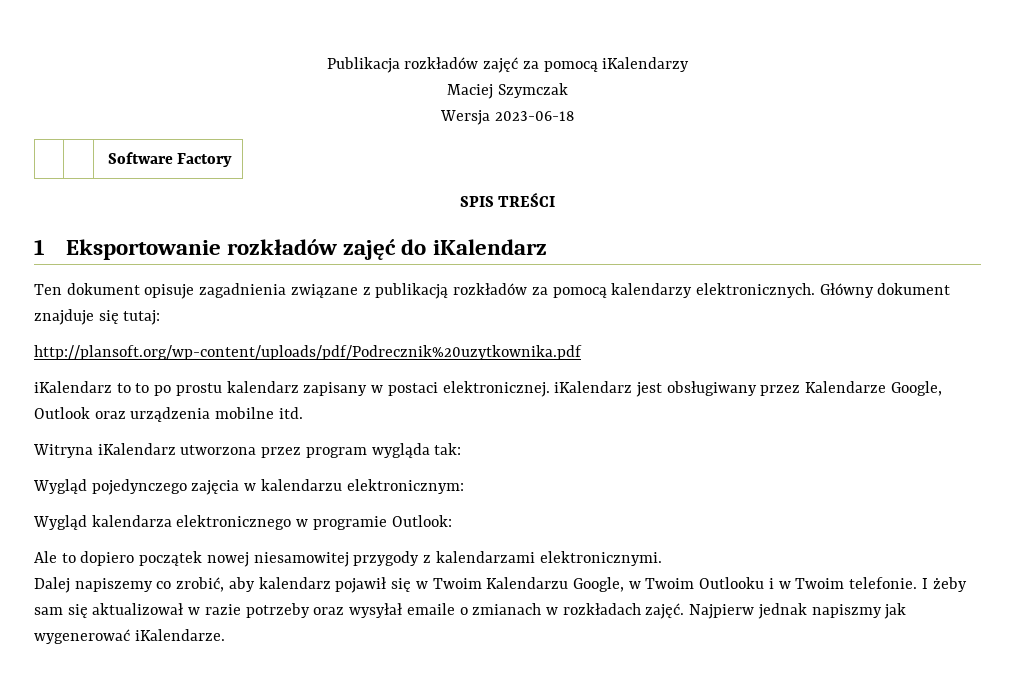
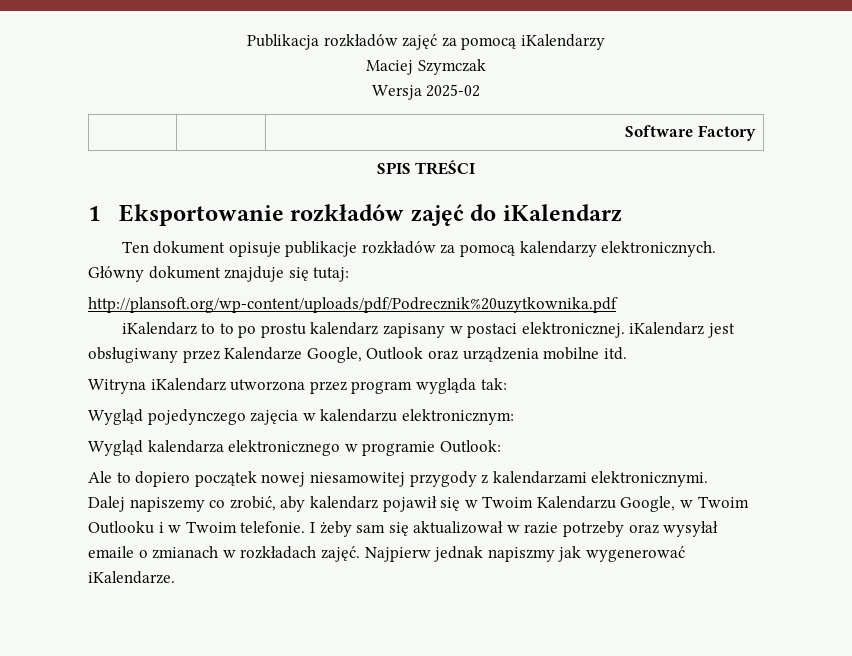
- Wersja 2023-06-18
+ Wersja 2025-02
- Ten dokument opisuje zagadnienia związane z publikacją rozkładów za pomocą kalendarzy elektronicznych.
+ Ten dokument opisuje publikacje rozkładów za pomocą kalendarzy elektronicznych.

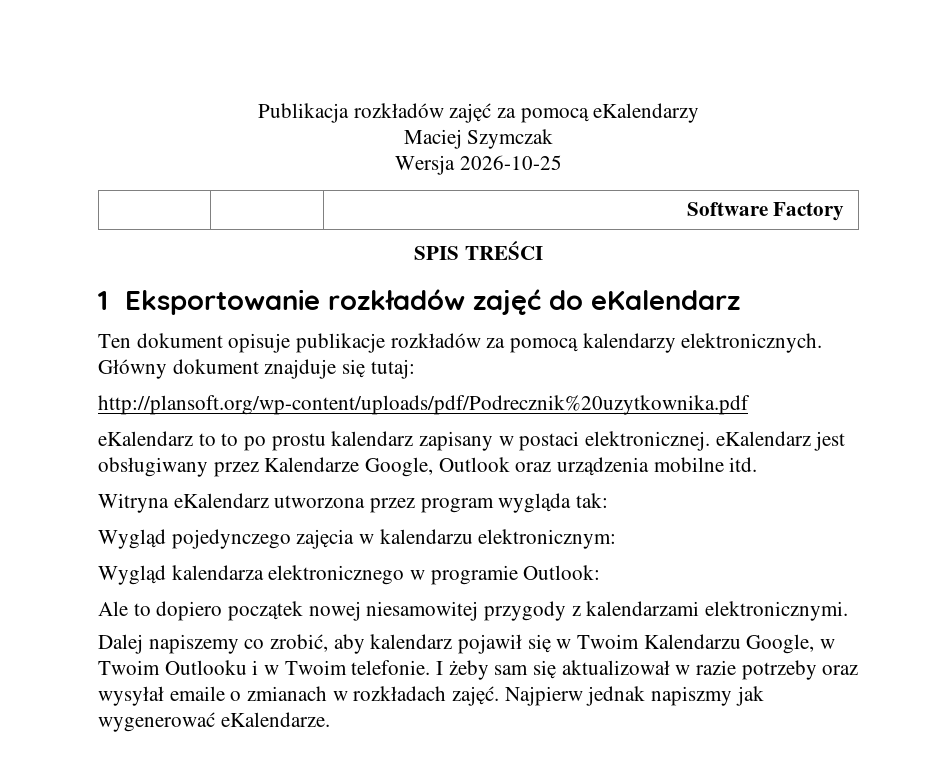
- Publikacja rozkładów zajęć za pomocą iKalendarzy
+ Publikacja rozkładów zajęć za pomocą eKalendarzy
- Wersja 2025-02
+ Wersja 2026-10-25
- 1 Eksportowanie rozkładów zajęć do iKalendarz
+ 1 Eksportowanie rozkładów zajęć do eKalendarz
- iKalendarz to to po prostu kalendarz zapisany w postaci elektronicznej. iKalendarz jest obsługiwany przez Kalendarze Google, Outlook oraz urządzenia mobilne itd.
+ eKalendarz to to po prostu kalendarz zapisany w postaci elektronicznej. eKalendarz jest obsługiwany przez Kalendarze Google, Outlook oraz urządzenia mobilne itd.
- Witryna iKalendarz utworzona przez program wygląda tak:
+ Witryna eKalendarz utworzona przez program wygląda tak:
- Najpierw jednak napiszmy jak wygenerować iKalendarze.
+ Najpierw jednak napiszmy jak wygenerować eKalendarze.

